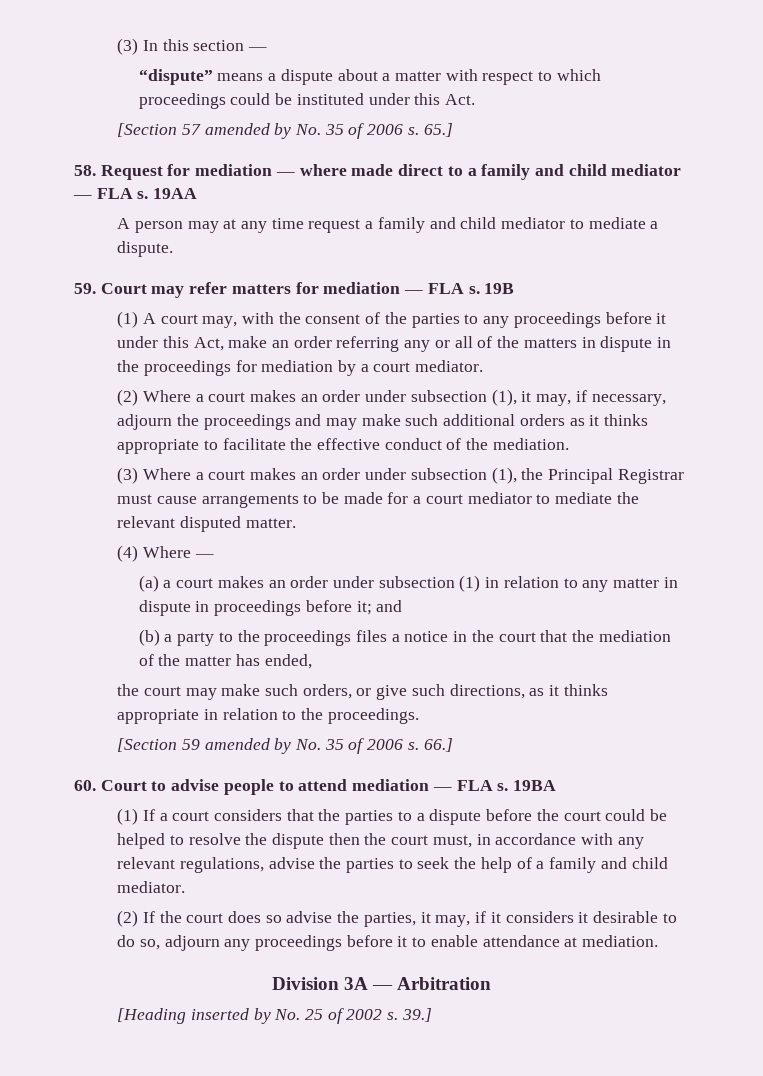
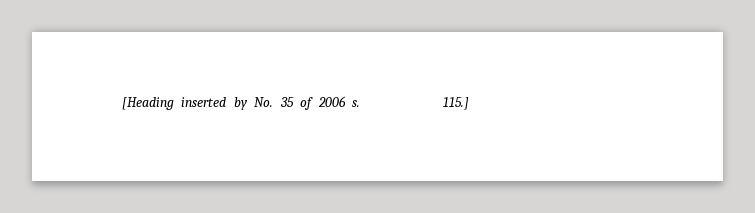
- (3) In this section —
- “dispute” means a dispute about a matter with respect to which proceedings could be instituted under this Act.
- [Section 57 amended by No. 35 of 2006 s. 65.]
- 58. Request for mediation — where made direct to a family and child mediator — FLA s. 19AA
- A person may at any time request a family and child mediator to mediate a dispute.
- 59. Court may refer matters for mediation — FLA s. 19B
- (1) A court may, with the consent of the parties to any proceedings before it under this Act, make an order referring any or all of the matters in dispute in the proceedings for mediation by a court mediator.
- (2) Where a court makes an order under subsection (1), it may, if necessary, adjourn the proceedings and may make such additional orders as it thinks appropriate to facilitate the effective conduct of the mediation.
- (3) Where a court makes an order under subsection (1), the Principal Registrar must cause arrangements to be made for a court mediator to mediate the relevant disputed matter.
- (4) Where —
- (a) a court makes an order under subsection (1) in relation to any matter in dispute in proceedings before it; and
- (b) a party to the proceedings files a notice in the court that the mediation of the matter has ended,
- the court may make such orders, or give such directions, as it thinks appropriate in relation to the proceedings.
- [Section 59 amended by No. 35 of 2006 s. 66.]
- 60. Court to advise people to attend mediation — FLA s. 19BA
- (1) If a court considers that the parties to a dispute before the court could be helped to resolve the dispute then the court must, in accordance with any relevant regulations, advise the parties to seek the help of a family and child mediator.
- (2) If the court does so advise the parties, it may, if it considers it desirable to do so, adjourn any proceedings before it to enable attendance at mediation.
- Division 3A — Arbitration
- [Heading inserted by No. 25 of 2002 s. 39.]
+ [Heading inserted by No. 35 of 2006 s. 115.]

